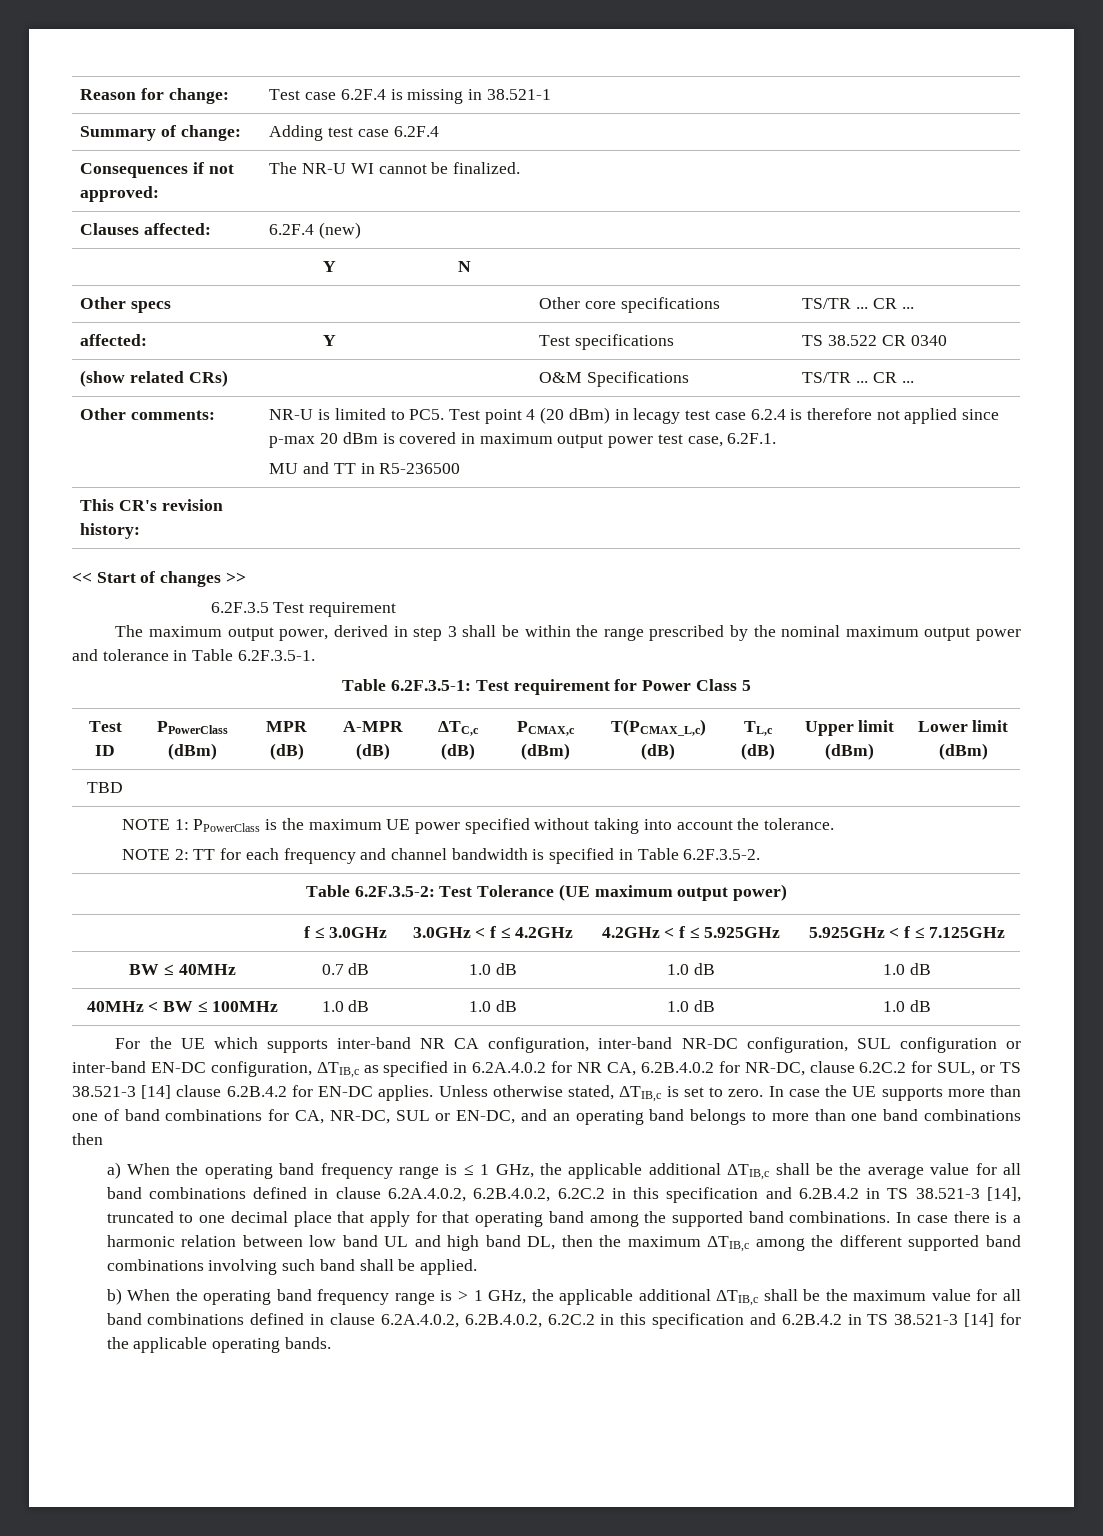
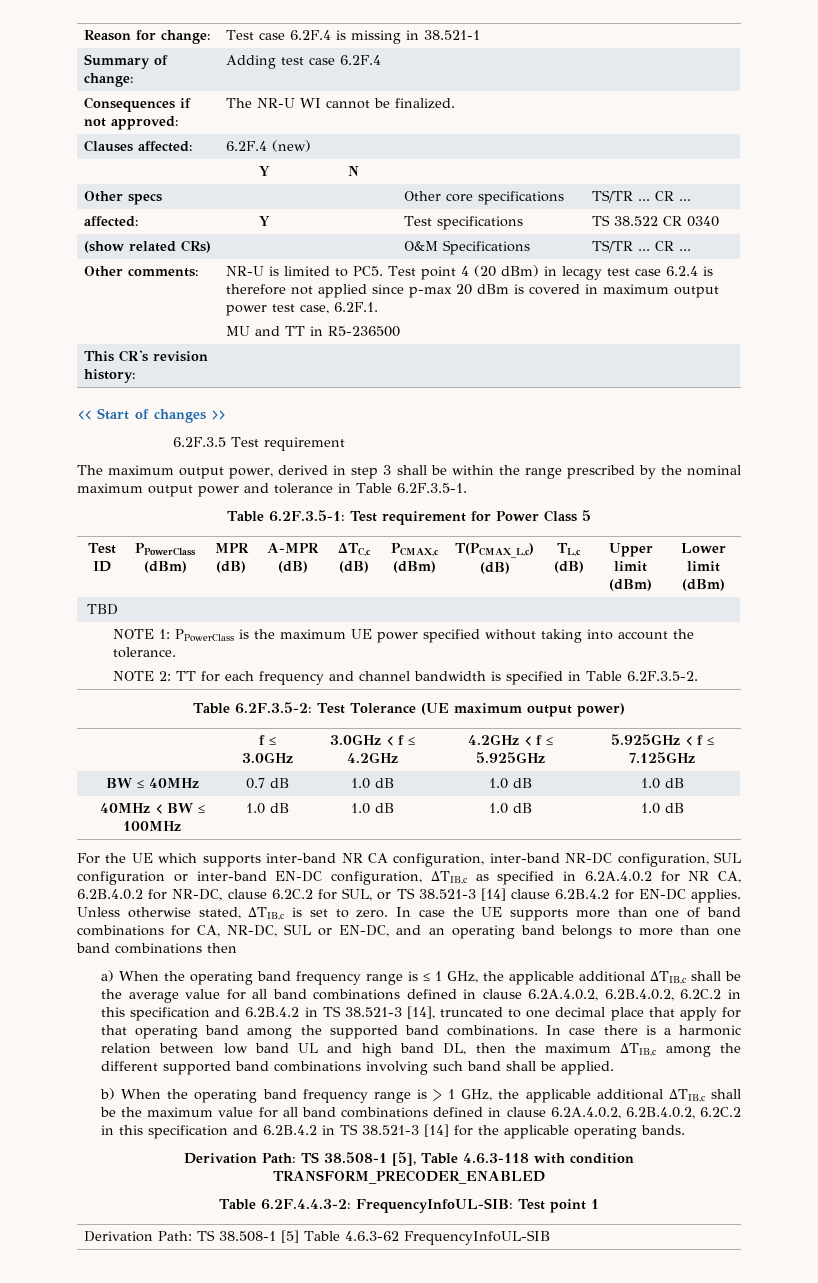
+ Derivation Path: TS 38.508-1 [5], Table 4.6.3-118 with condition TRANSFORM_PRECODER_ENABLED
+ Table 6.2F.4.4.3-2: FrequencyInfoUL-SIB: Test point 1
+ Derivation Path: TS 38.508-1 [5] Table 4.6.3-62 FrequencyInfoUL-SIB

